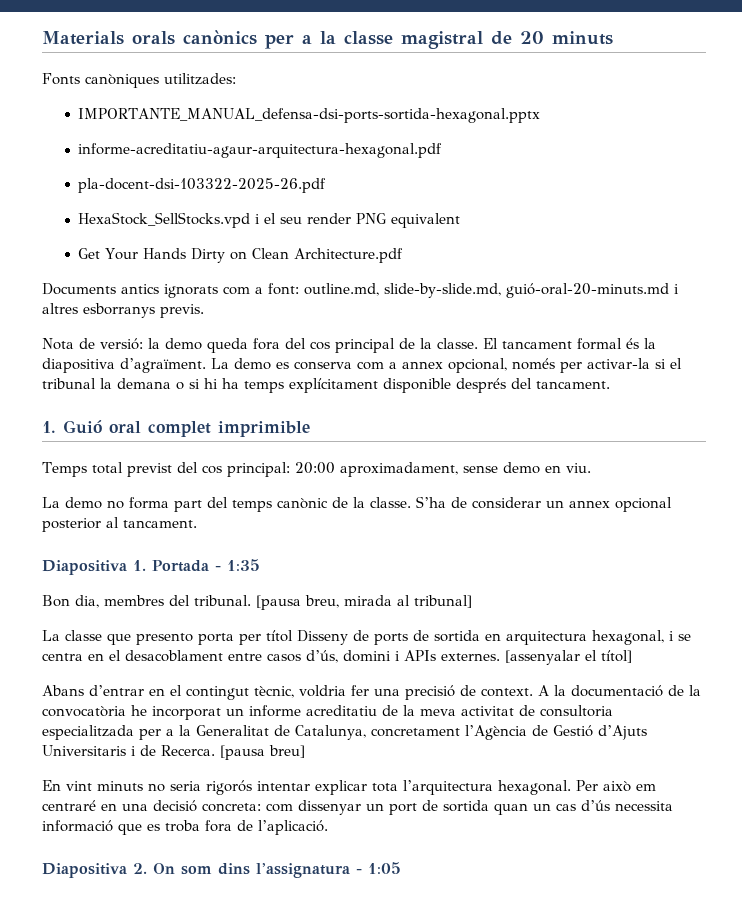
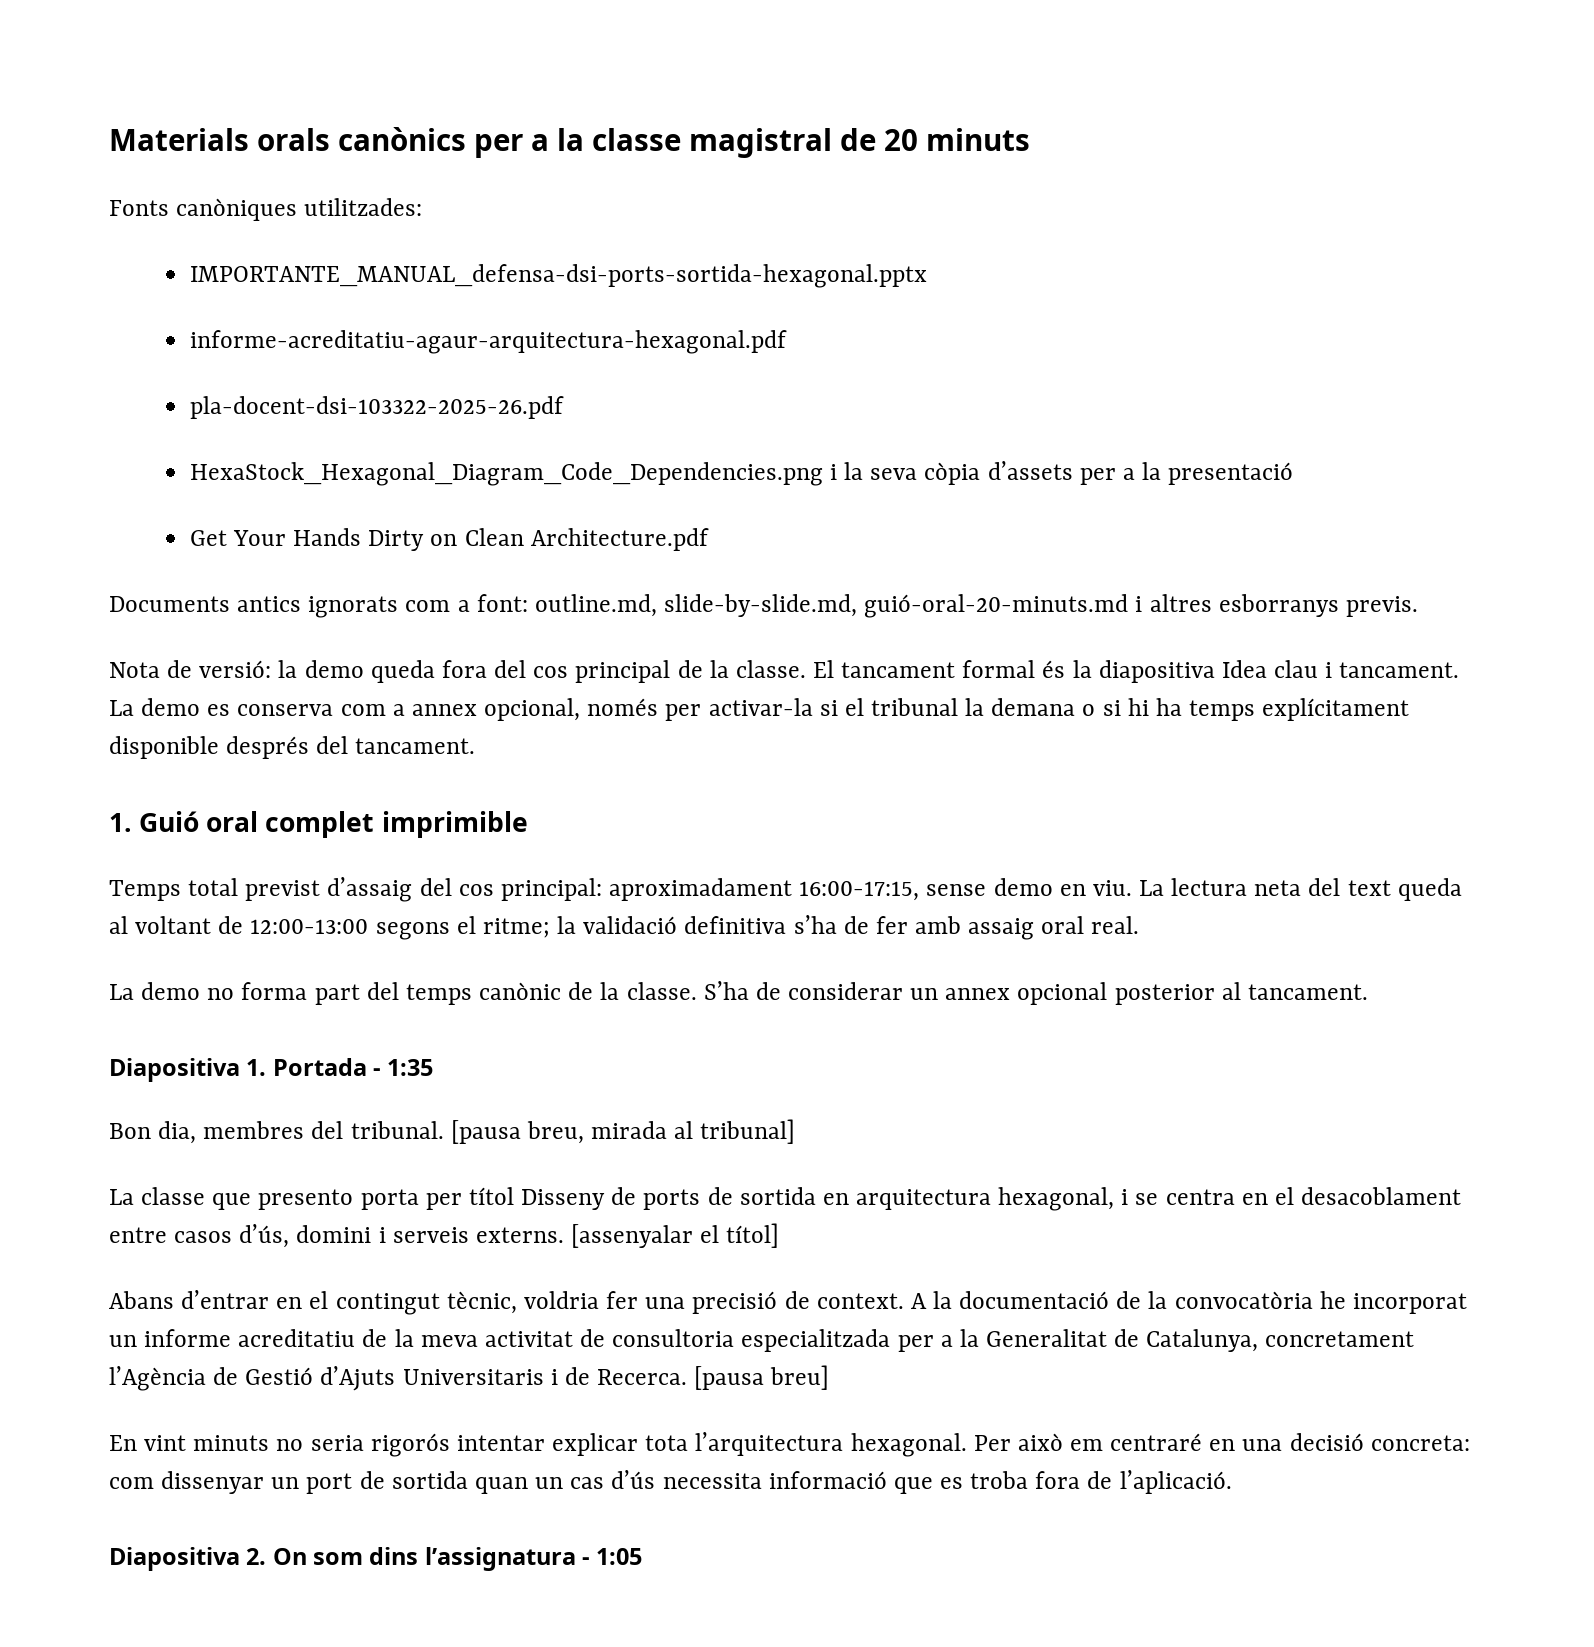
- HexaStock_SellStocks.vpd i el seu render PNG equivalent
+ HexaStock_Hexagonal_Diagram_Code_Dependencies.png i la seva còpia d’assets per a la presentació
- El tancament formal és la diapositiva d’agraïment.
+ El tancament formal és la diapositiva Idea clau i tancament.
- Temps total previst del cos principal: 20:00 aproximadament, sense demo en viu.
+ Temps total previst d’assaig del cos principal: aproximadament 16:00-17:15, sense demo en viu. La lectura neta del text queda al voltant de 12:00-13:00 segons el ritme; la validació definitiva s’ha de fer amb assaig oral real.
- La classe que presento porta per títol Disseny de ports de sortida en arquitectura hexagonal, i se centra en el desacoblament entre casos d’ús, domini i APIs externes.
+ La classe que presento porta per títol Disseny de ports de sortida en arquitectura hexagonal, i se centra en el desacoblament entre casos d’ús, domini i serveis externs.

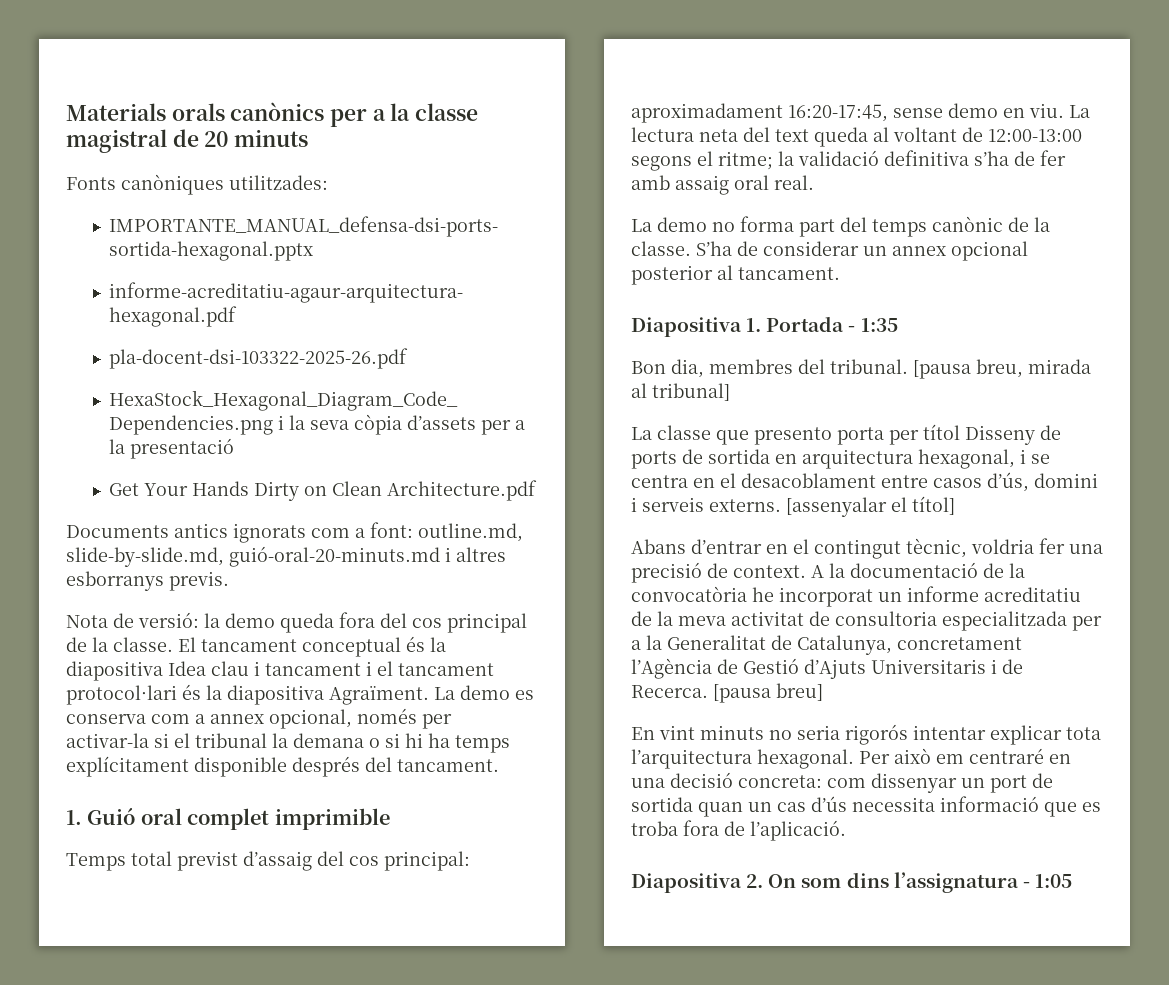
- El tancament formal és la diapositiva Idea clau i tancament.
+ El tancament conceptual és la diapositiva Idea clau i tancament i el tancament protocol·lari és la diapositiva Agraïment.
- Temps total previst d’assaig del cos principal: aproximadament 16:00-17:15, sense demo en viu.
+ Temps total previst d’assaig del cos principal: aproximadament 16:20-17:45, sense demo en viu.

